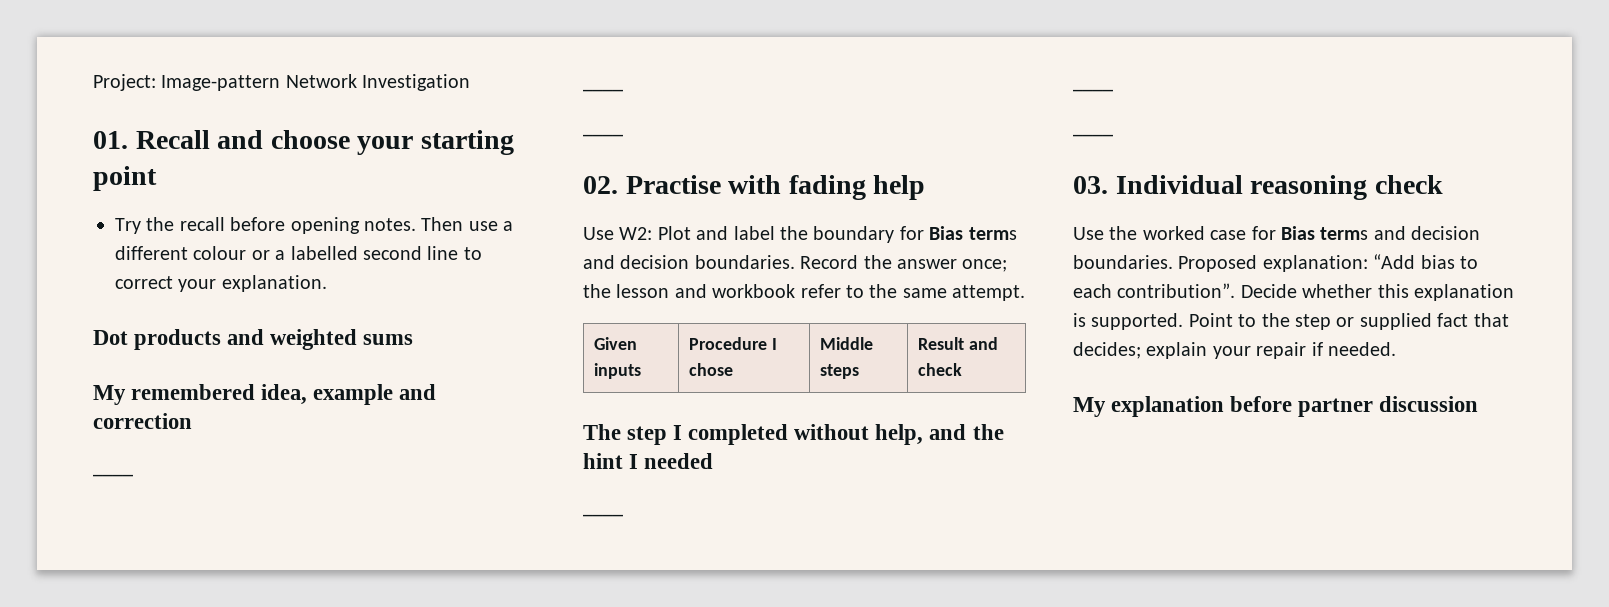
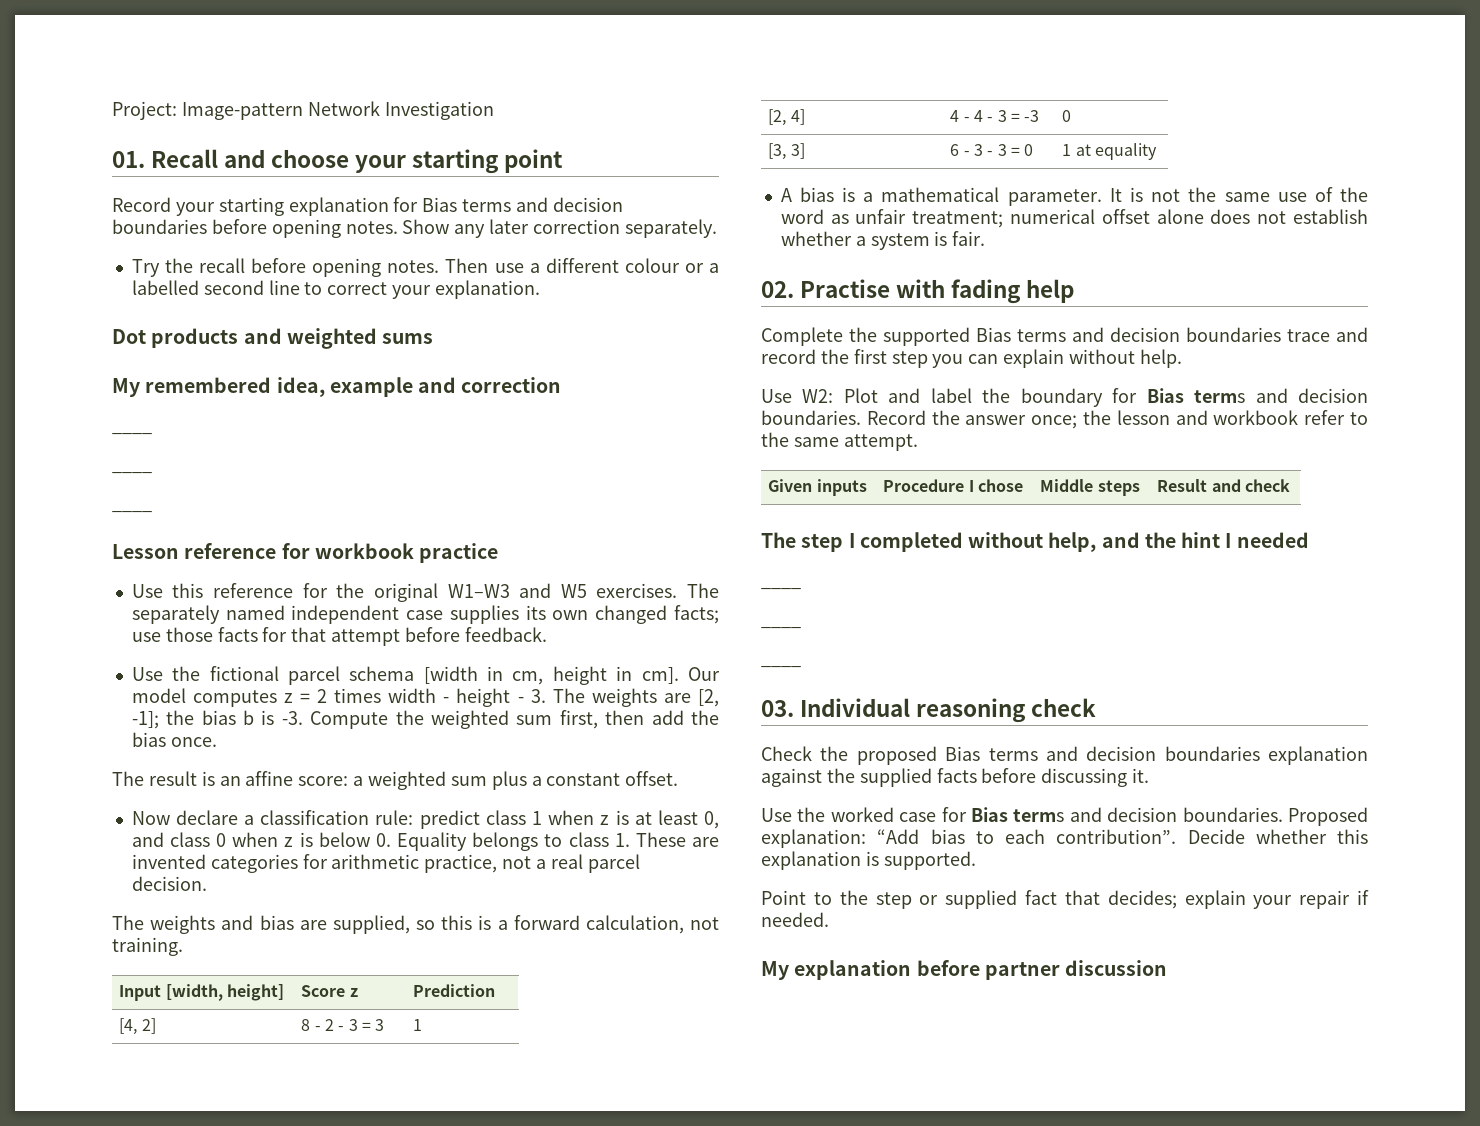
+ Record your starting explanation for Bias terms and decision boundaries before opening notes. Show any later correction separately.
+ Lesson reference for workbook practice
+ Use this reference for the original W1–W3 and W5 exercises. The separately named independent case supplies its own changed facts; use those facts for that attempt before feedback.
+ Use the fictional parcel schema [width in cm, height in cm]. Our model computes z = 2 times width - height - 3. The weights are [2, -1]; the bias b is -3. Compute the weighted sum first, then add the bias once.
+ The result is an affine score: a weighted sum plus a constant offset.
+ Now declare a classification rule: predict class 1 when z is at least 0, and class 0 when z is below 0. Equality belongs to class 1. These are invented categories for arithmetic practice, not a real parcel decision.
+ The weights and bias are supplied, so this is a forward calculation, not training.
+ Input [width, height] | Score z | Prediction
+ [4, 2] | 8 - 2 - 3 = 3 | 1
+ [2, 4] | 4 - 4 - 3 = -3 | 0
+ [3, 3] | 6 - 3 - 3 = 0 | 1 at equality
+ A bias is a mathematical parameter. It is not the same use of the word as unfair treatment; numerical offset alone does not establish whether a system is fair.
+ Complete the supported Bias terms and decision boundaries trace and record the first step you can explain without help.
+ Check the proposed Bias terms and decision boundaries explanation against the supplied facts before discussing it.
- Decide whether this explanation is supported. Point to the step or supplied fact that decides; explain your repair if needed.
+ Decide whether this explanation is supported.
+ Point to the step or supplied fact that decides; explain your repair if needed.

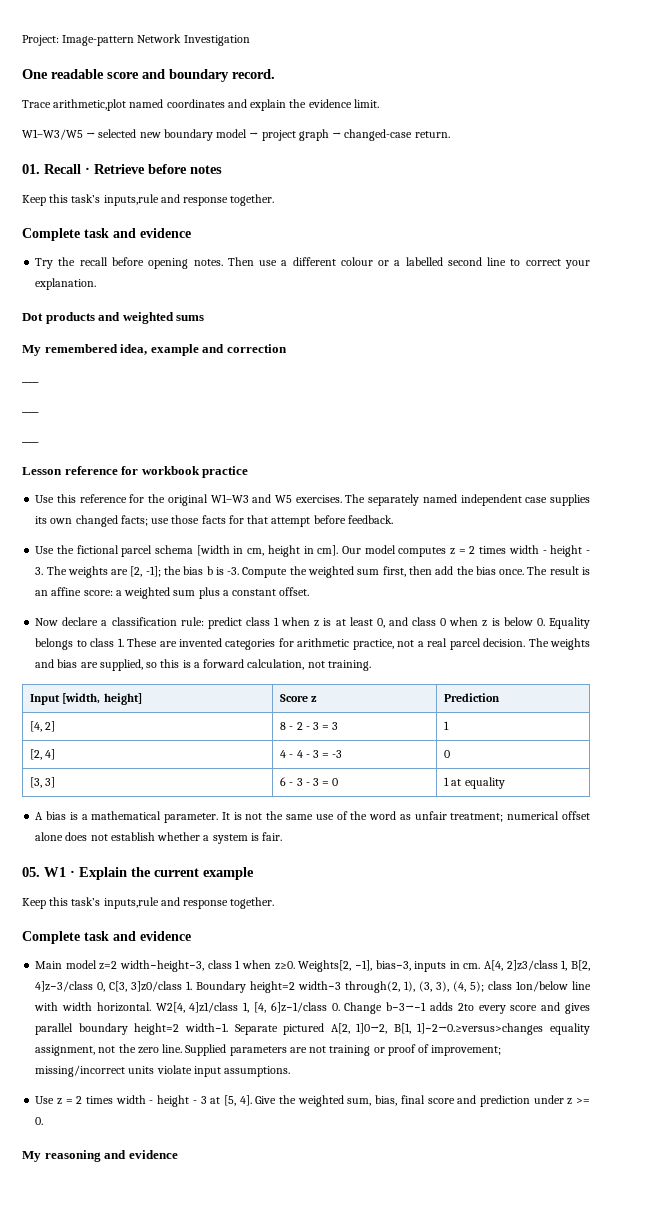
- 01. Recall and choose your starting point
- Record your starting explanation for Bias terms and decision boundaries before opening notes. Show any later correction separately.
+ One readable score and boundary record.
+ Trace arithmetic,plot named coordinates and explain the evidence limit.
+ W1–W3/W5 → selected new boundary model → project graph → changed-case return.
+ 01. Recall · Retrieve before notes
+ Keep this task’s inputs,rule and response together.
+ Complete task and evidence
- Compute the weighted sum first, then add the bias once.
- The result is an affine score: a weighted sum plus a constant offset.
+ Compute the weighted sum first, then add the bias once. The result is an affine score: a weighted sum plus a constant offset.
- Now declare a classification rule: predict class 1 when z is at least 0, and class 0 when z is below 0. Equality belongs to class 1. These are invented categories for arithmetic practice, not a real parcel decision.
- The weights and bias are supplied, so this is a forward calculation, not training.
+ Now declare a classification rule: predict class 1 when z is at least 0, and class 0 when z is below 0. Equality belongs to class 1. These are invented categories for arithmetic practice, not a real parcel decision. The weights and bias are supplied, so this is a forward calculation, not training.
- 02. Practise with fading help
- Complete the supported Bias terms and decision boundaries trace and record the first step you can explain without help.
- Use W2: Plot and label the boundary for Bias terms and decision boundaries. Record the answer once; the lesson and workbook refer to the same attempt.
- Given inputs | Procedure I chose | Middle steps | Result and check
- The step I completed without help, and the hint I needed
- ____
- ____
- ____
- 03. Individual reasoning check
- Check the proposed Bias terms and decision boundaries explanation against the supplied facts before discussing it.
- Use the worked case for Bias terms and decision boundaries. Proposed explanation: “Add bias to each contribution”. Decide whether this explanation is supported.
- Point to the step or supplied fact that decides; explain your repair if needed.
- My explanation before partner discussion
+ 05. W1 · Explain the current example
+ Keep this task’s inputs,rule and response together.
+ Complete task and evidence
+ Main model z=2 width−height−3, class 1 when z≥0. Weights[2, −1], bias−3, inputs in cm. A[4, 2]z3/class 1, B[2, 4]z−3/class 0, C[3, 3]z0/class 1. Boundary height=2 width−3 through(2, 1), (3, 3), (4, 5); class 1on/below line with width horizontal. W2[4, 4]z1/class 1, [4, 6]z−1/class 0. Change b−3→−1 adds 2to every score and gives parallel boundary height=2 width−1. Separate pictured A[2, 1]0→2, B[1, 1]−2→0.≥versus>changes equality assignment, not the zero line. Supplied parameters are not training or proof of improvement; missing/incorrect units violate input assumptions.
+ Use z = 2 times width - height - 3 at [5, 4]. Give the weighted sum, bias, final score and prediction under z >= 0.
+ My reasoning and evidence

